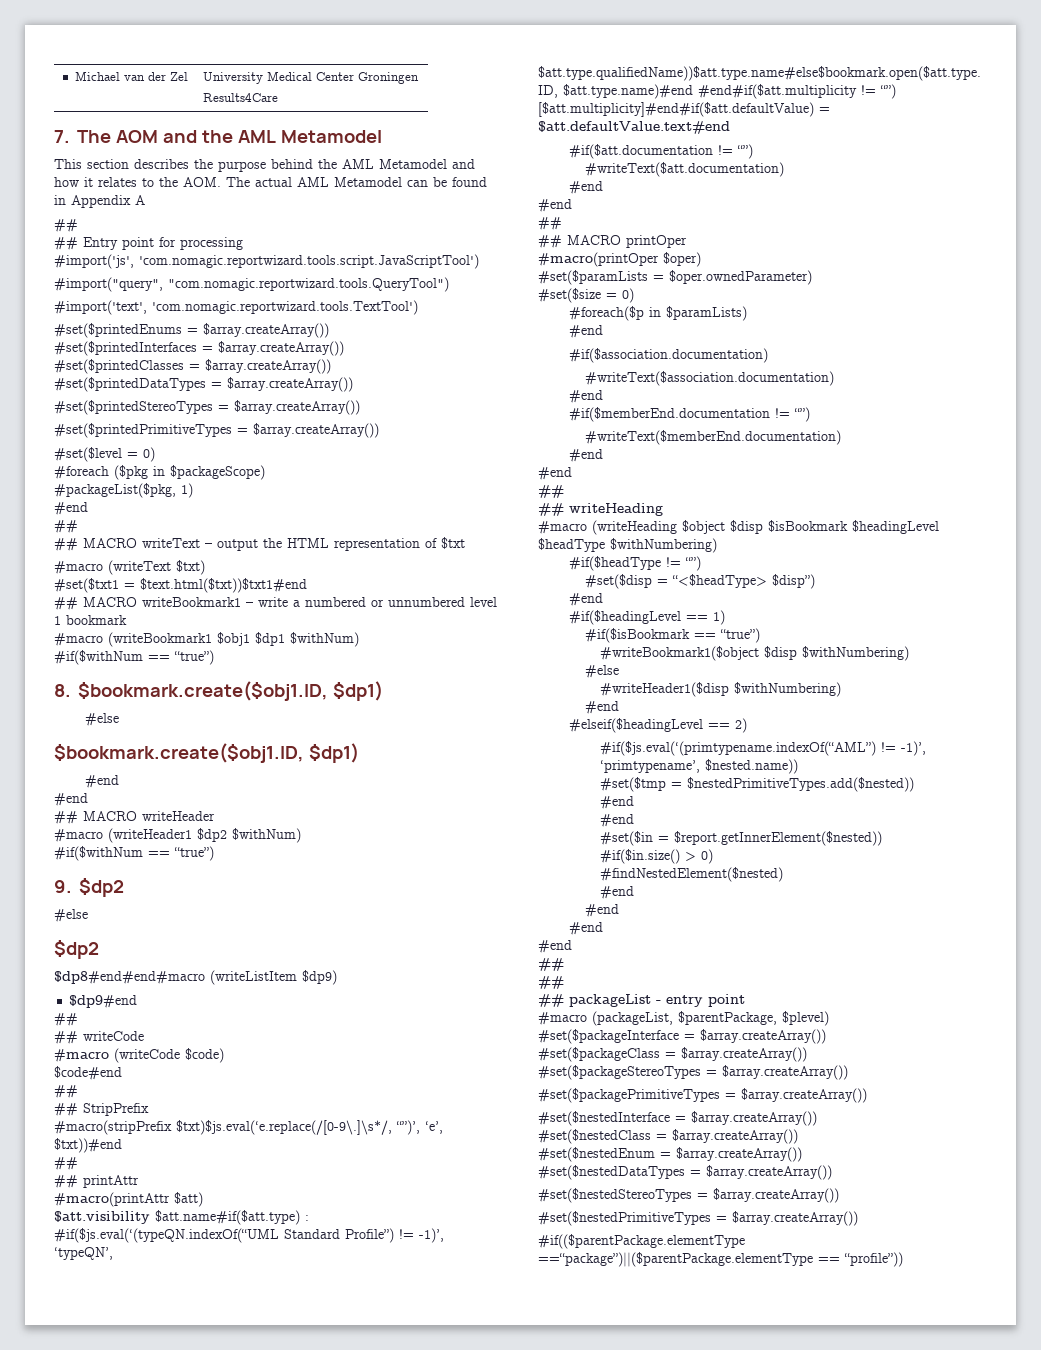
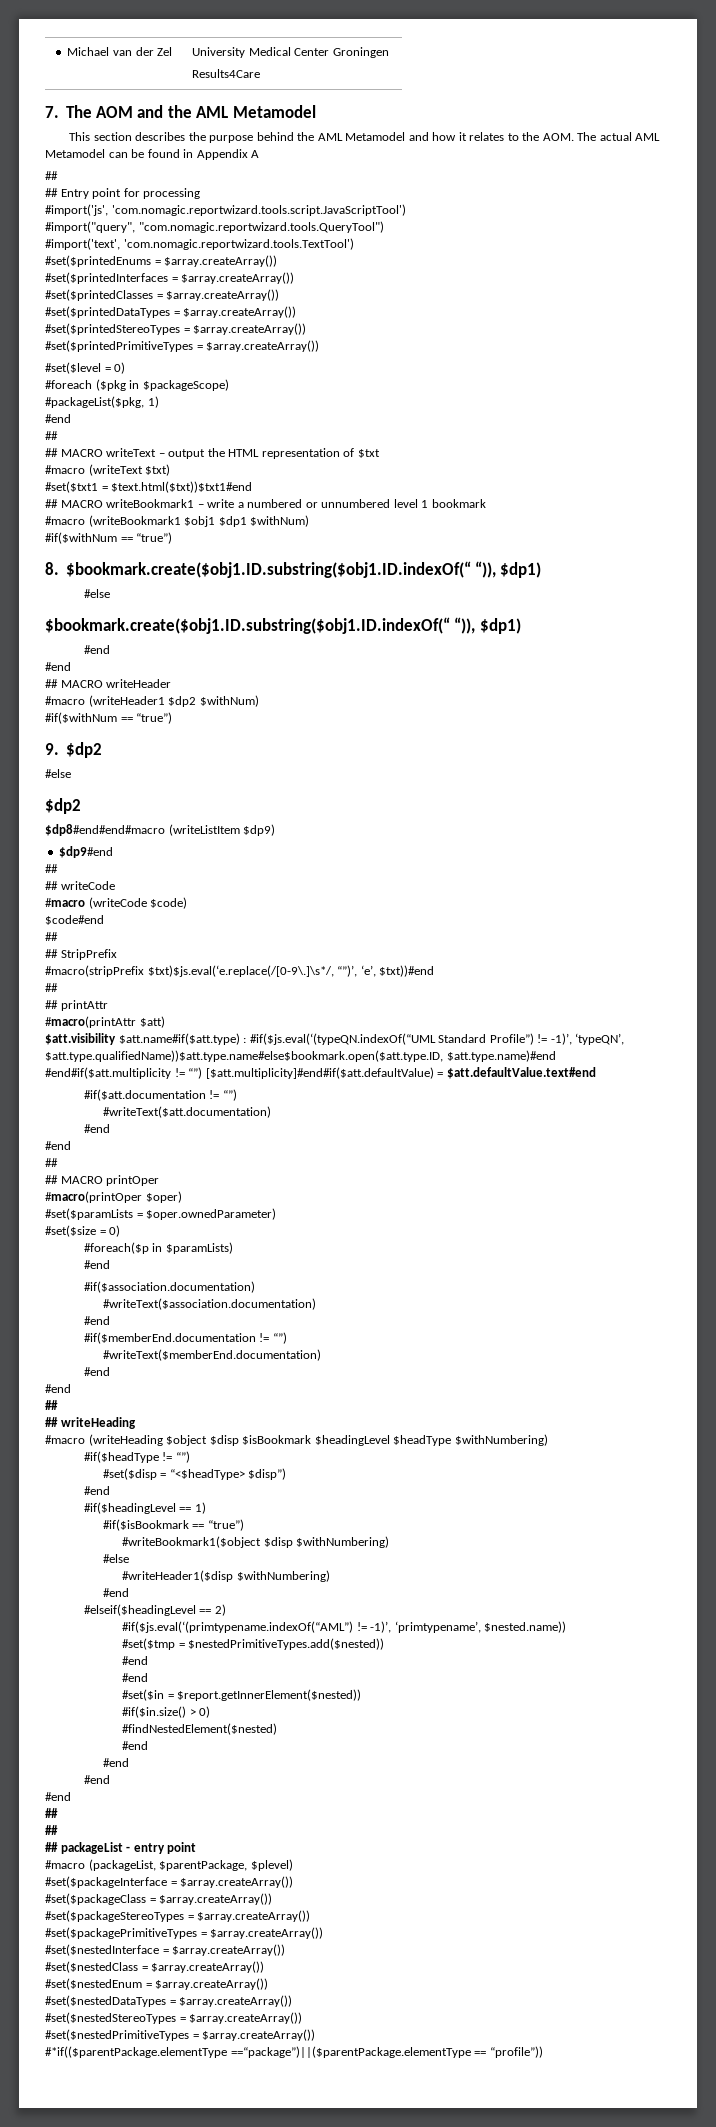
- 8. $bookmark.create($obj1.ID, $dp1)
+ 8. $bookmark.create($obj1.ID.substring($obj1.ID.indexOf(“ “)), $dp1)
  #else
- $bookmark.create($obj1.ID, $dp1)
+ $bookmark.create($obj1.ID.substring($obj1.ID.indexOf(“ “)), $dp1)
- #if(($parentPackage.elementType ==“package”)||($parentPackage.elementType == “profile”))
+ #*if(($parentPackage.elementType ==“package”)||($parentPackage.elementType == “profile”))

